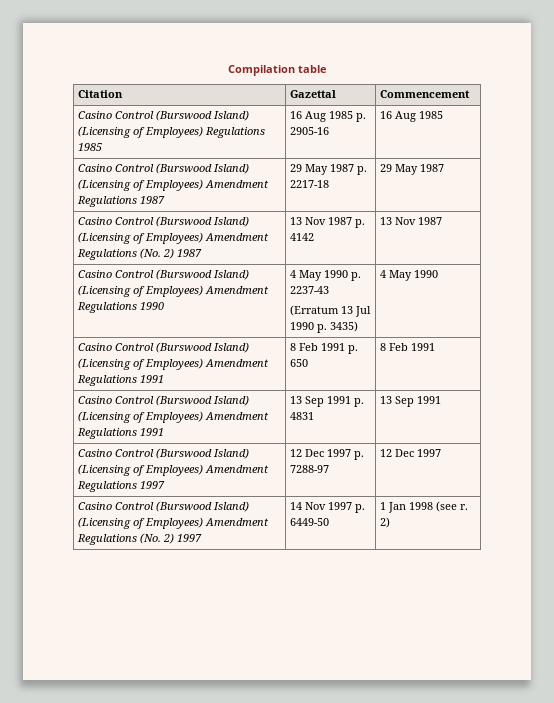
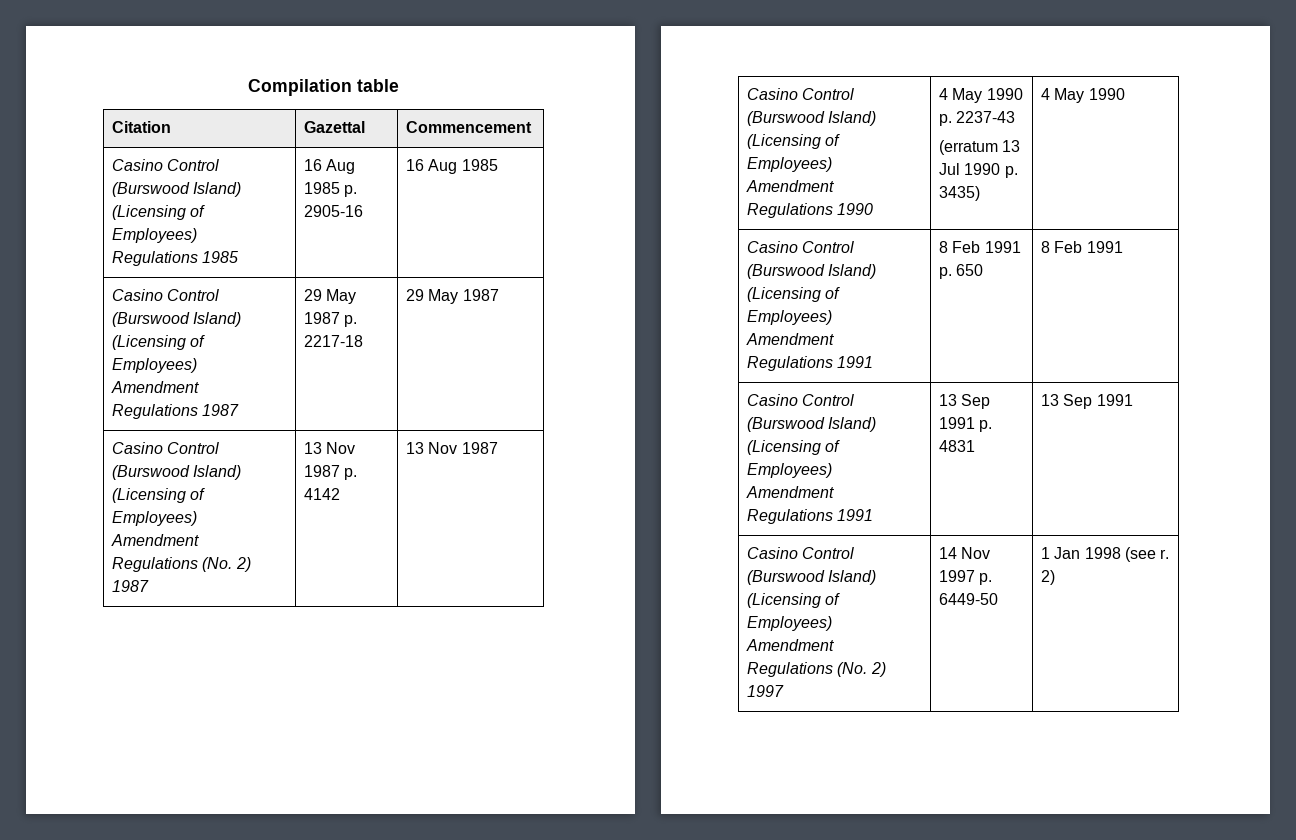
  Casino Control (Burswood Island) (Licensing of Employees) Amendment Regulations 1990 | 4 May 1990 p. 2237-43
- (Erratum 13 Jul 1990 p. 3435) | 4 May 1990
+ (erratum 13 Jul 1990 p. 3435) | 4 May 1990
- Casino Control (Burswood Island) (Licensing of Employees) Amendment Regulations 1997 | 12 Dec 1997 p. 7288-97 | 12 Dec 1997

